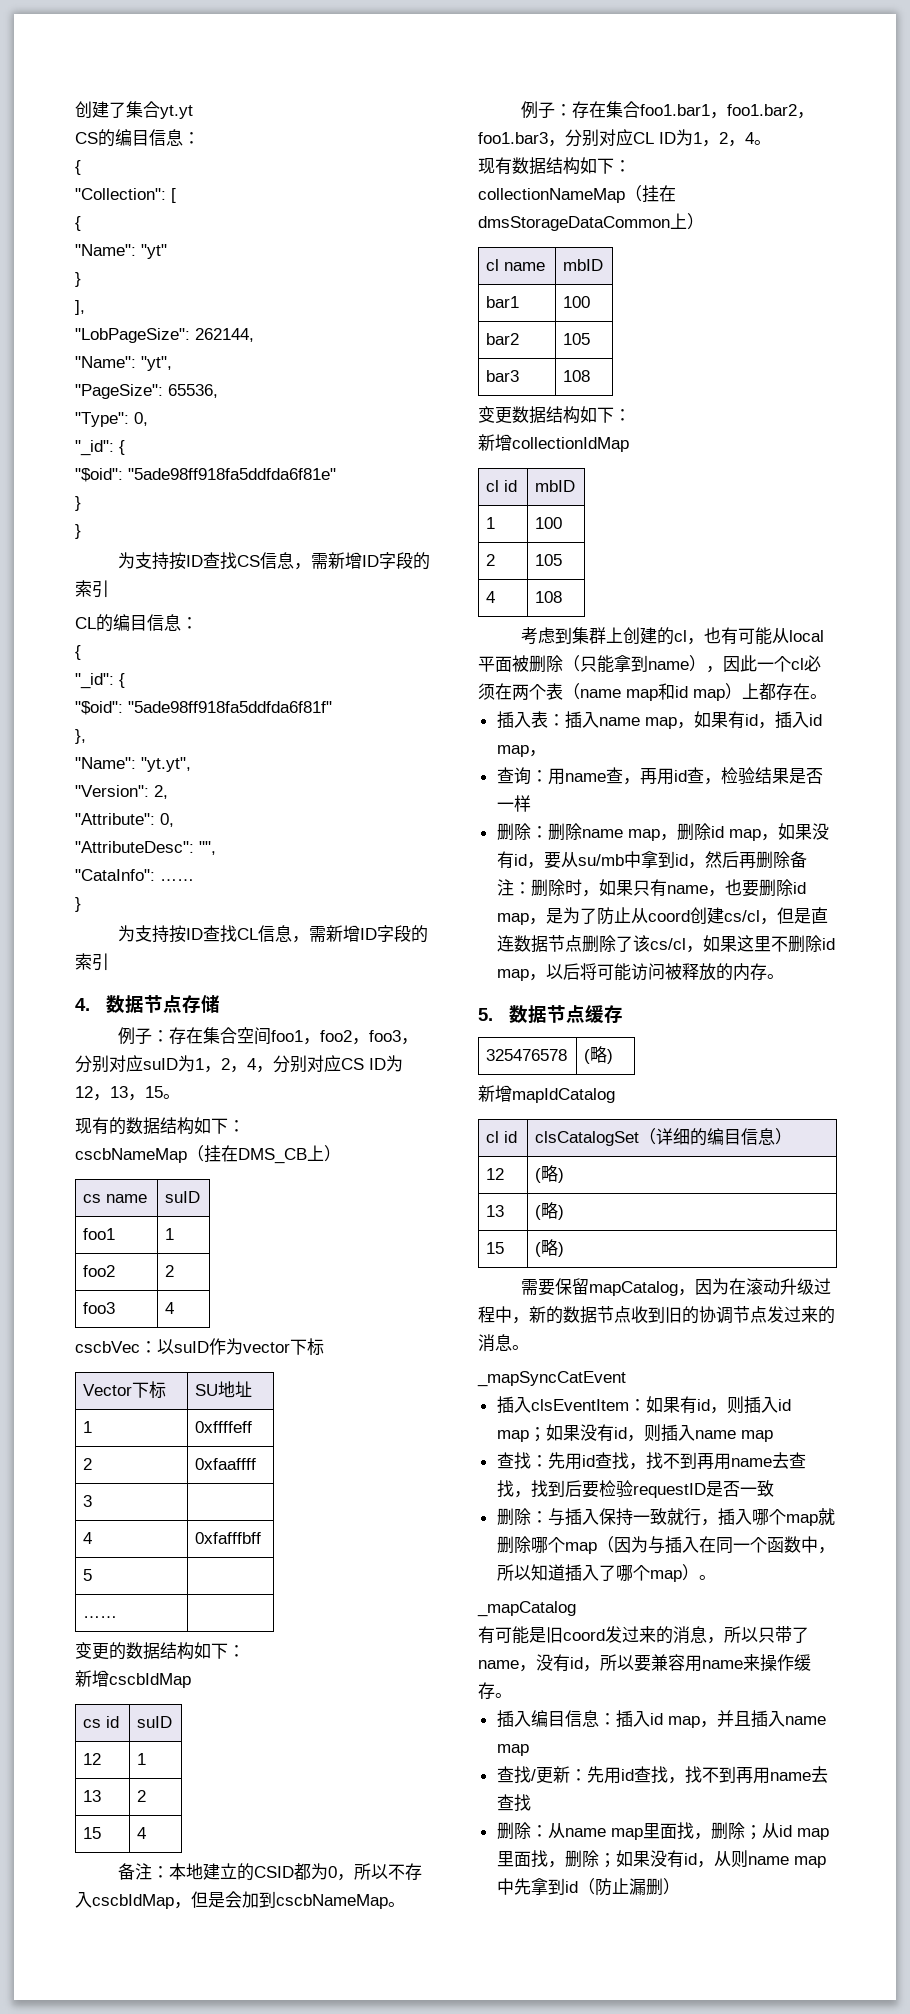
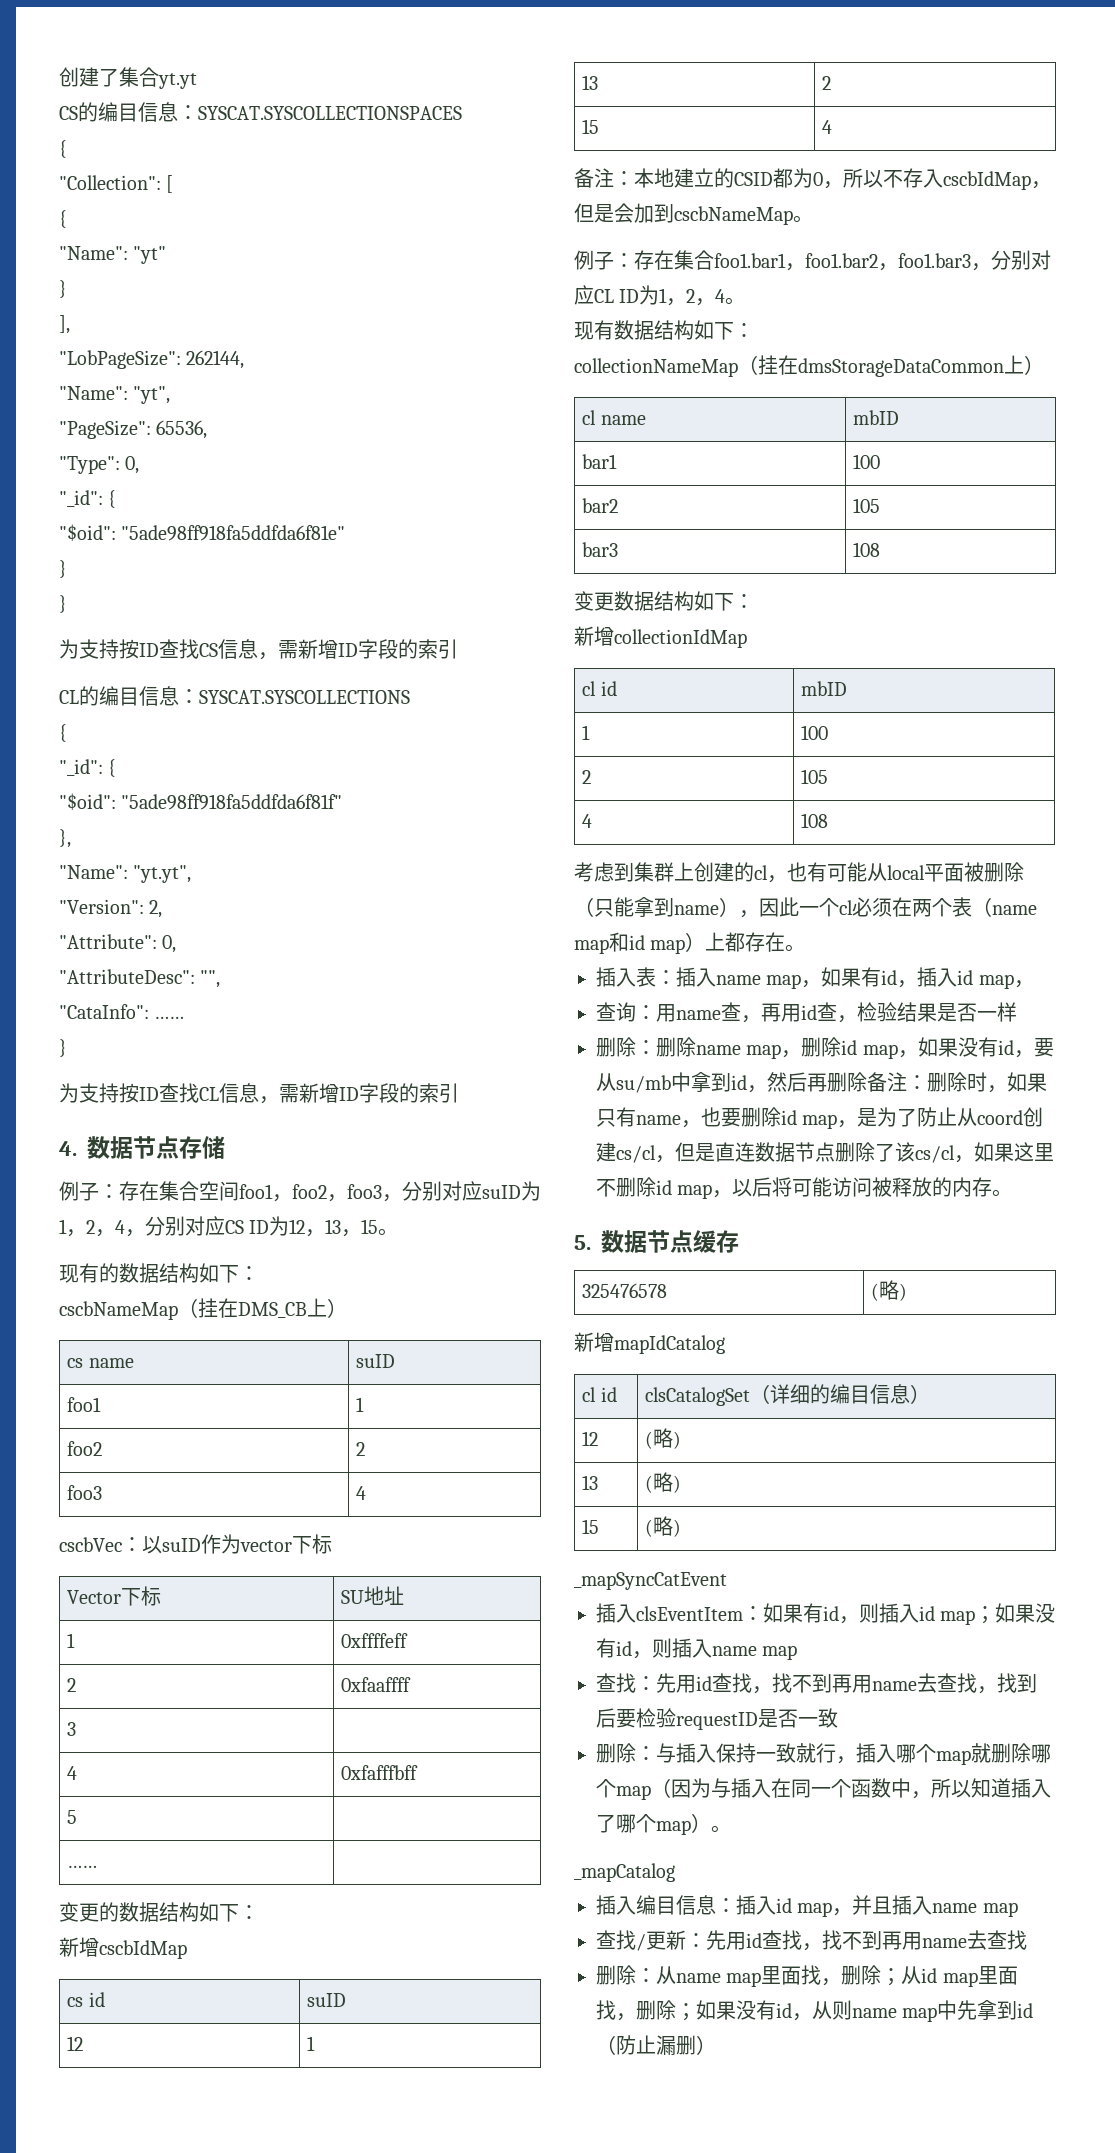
- CS的编目信息：
+ CS的编目信息：SYSCAT.SYSCOLLECTIONSPACES
- CL的编目信息：
+ CL的编目信息：SYSCAT.SYSCOLLECTIONS
- 需要保留mapCatalog，因为在滚动升级过程中，新的数据节点收到旧的协调节点发过来的消息。
- 有可能是旧coord发过来的消息，所以只带了name，没有id，所以要兼容用name来操作缓存。

